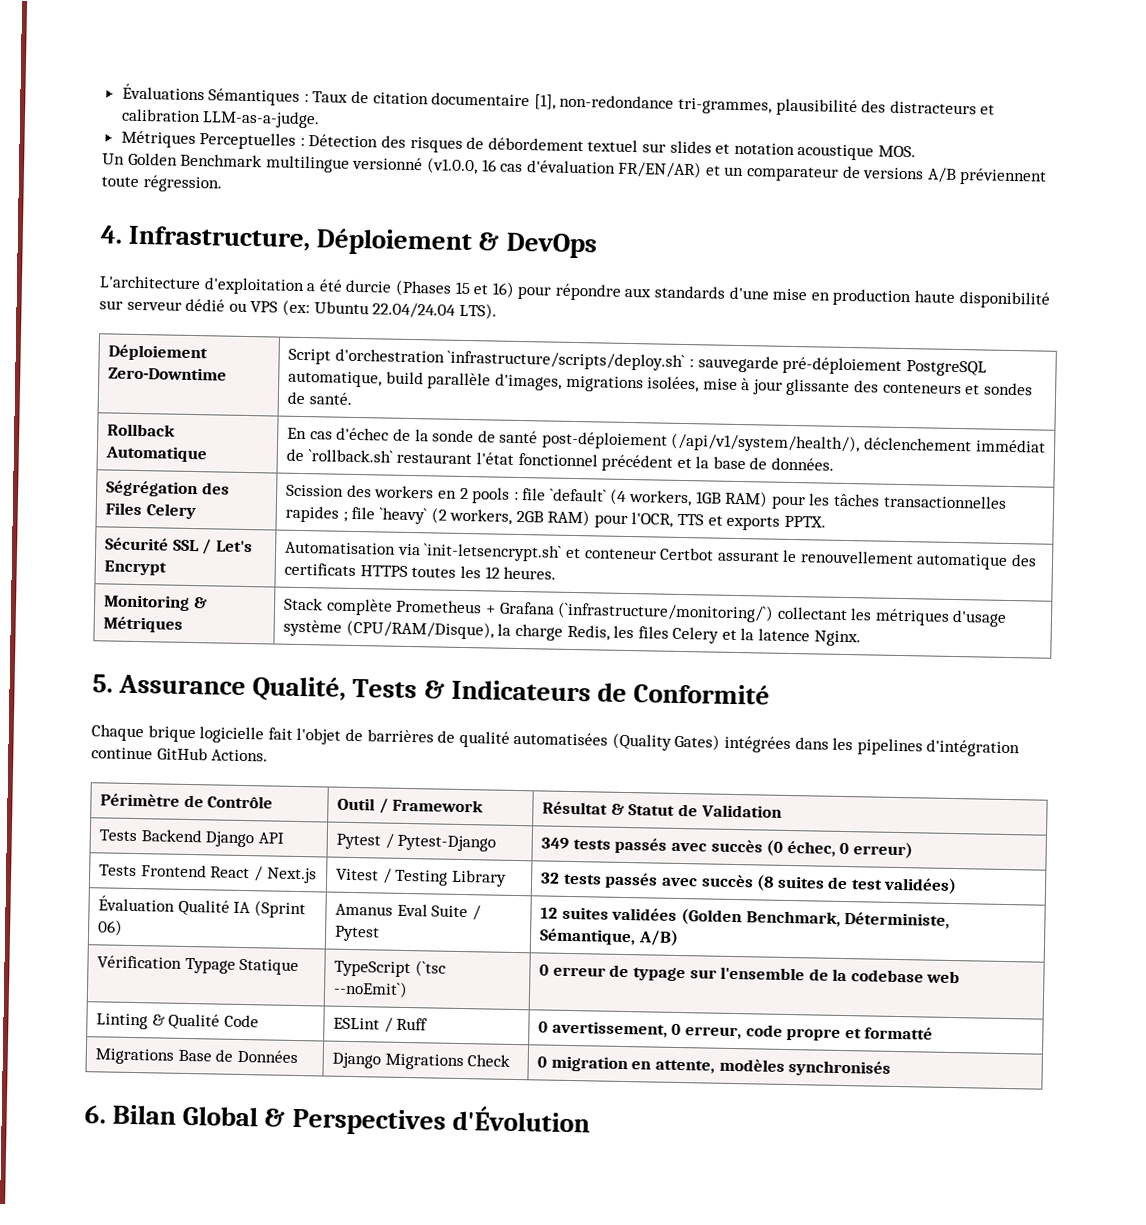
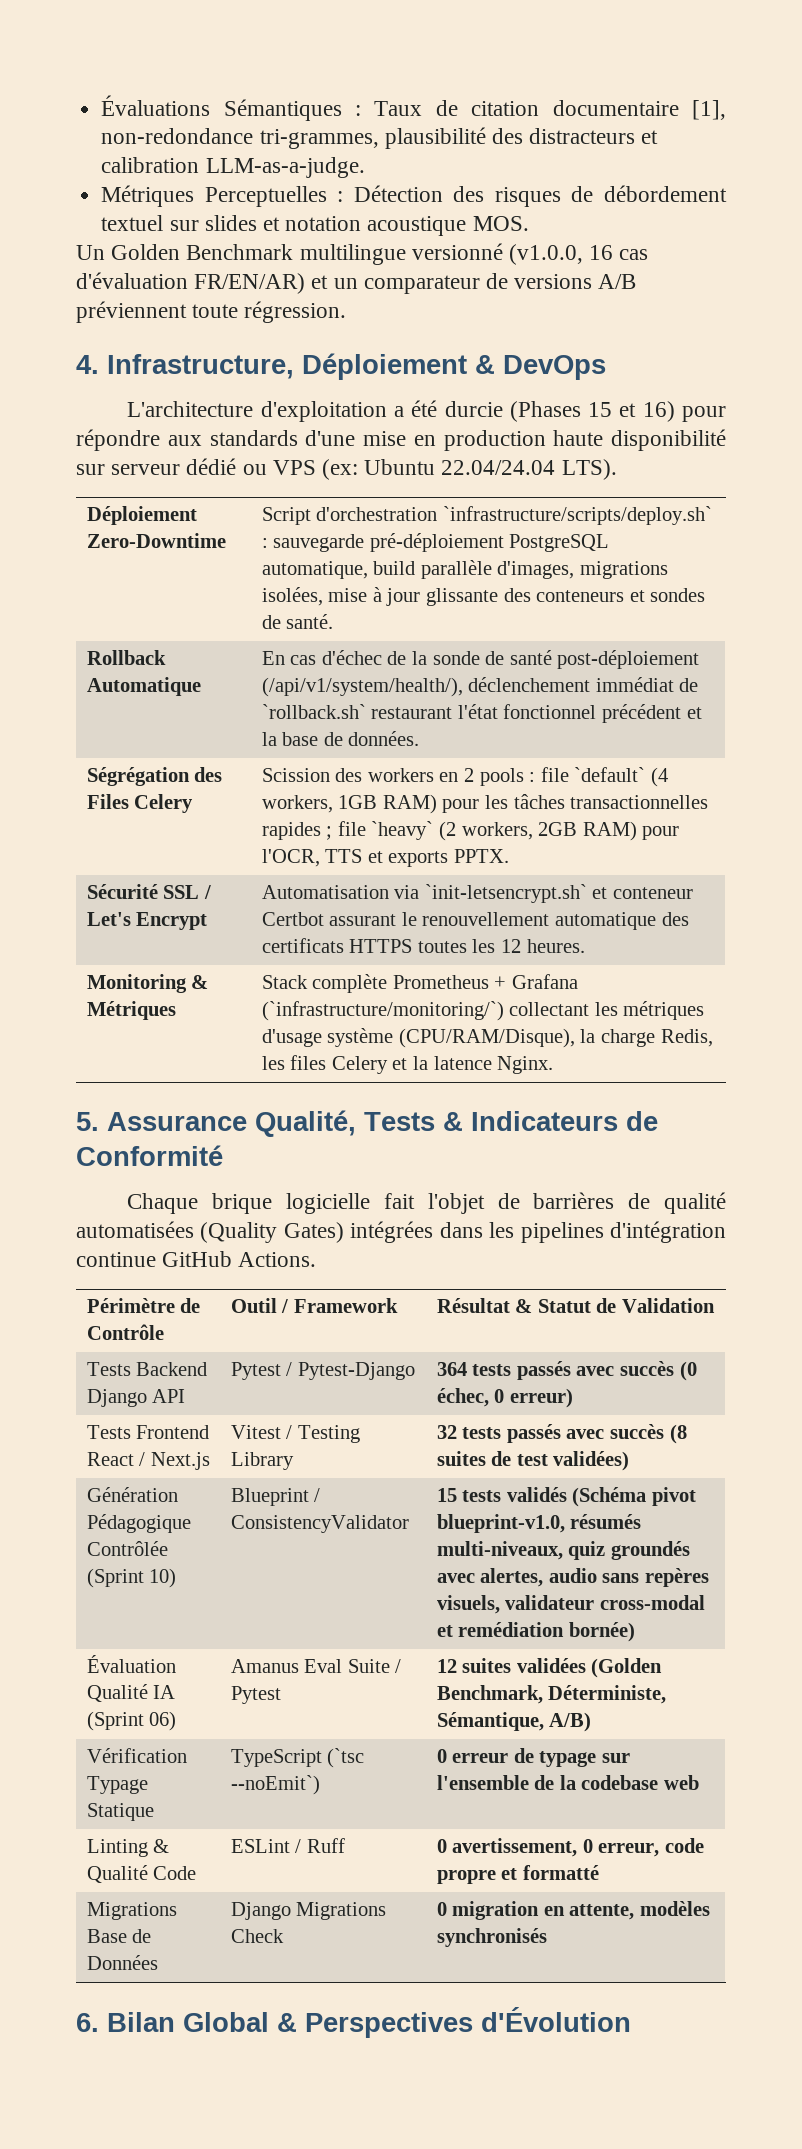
- Tests Backend Django API | Pytest / Pytest-Django | 349 tests passés avec succès (0 échec, 0 erreur)
+ Tests Backend Django API | Pytest / Pytest-Django | 364 tests passés avec succès (0 échec, 0 erreur)
+ Génération Pédagogique Contrôlée (Sprint 10) | Blueprint / ConsistencyValidator | 15 tests validés (Schéma pivot blueprint-v1.0, résumés multi-niveaux, quiz groundés avec alertes, audio sans repères visuels, validateur cross-modal et remédiation bornée)

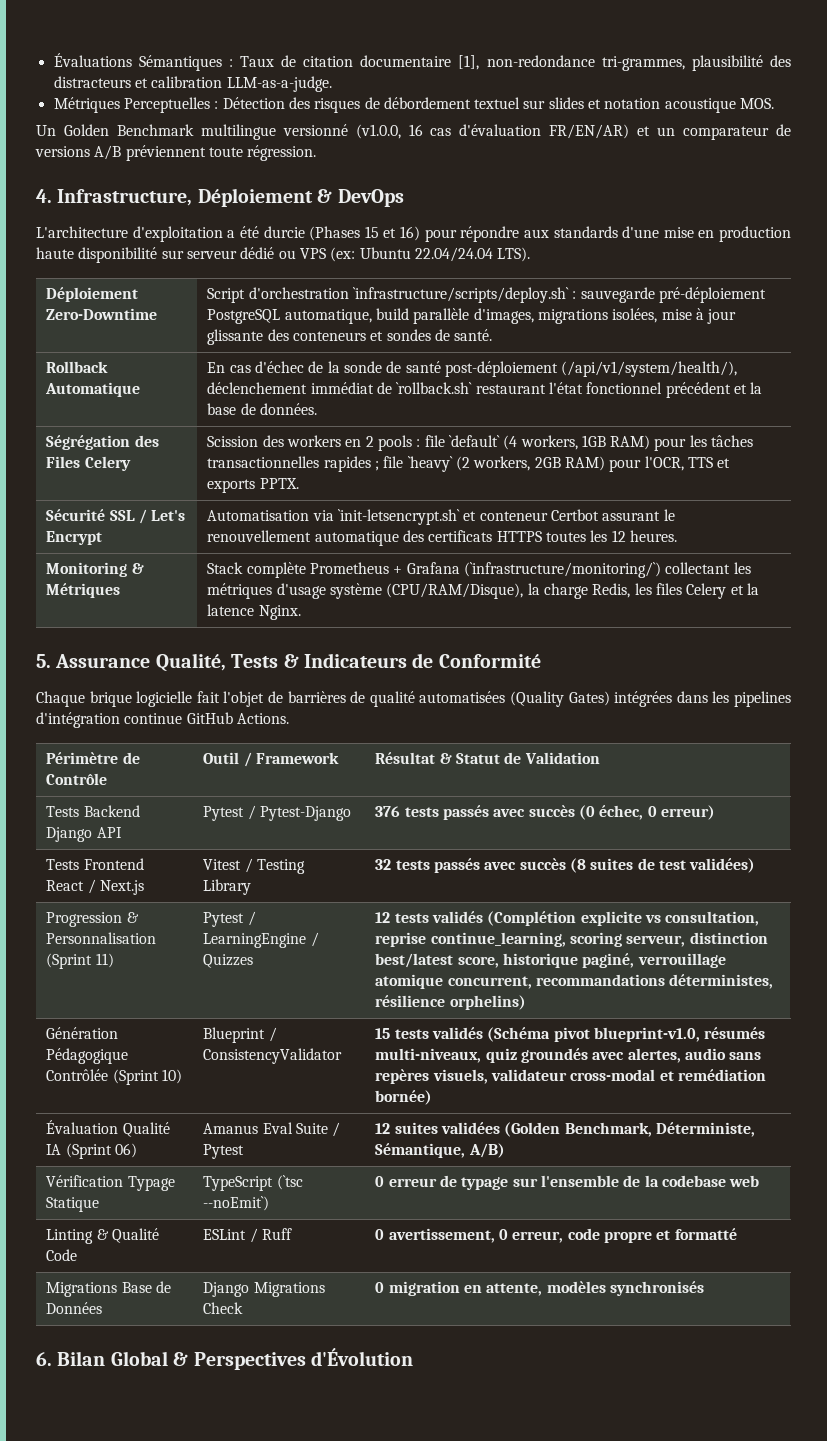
- Tests Backend Django API | Pytest / Pytest-Django | 364 tests passés avec succès (0 échec, 0 erreur)
+ Tests Backend Django API | Pytest / Pytest-Django | 376 tests passés avec succès (0 échec, 0 erreur)
+ Progression & Personnalisation (Sprint 11) | Pytest / LearningEngine / Quizzes | 12 tests validés (Complétion explicite vs consultation, reprise continue_learning, scoring serveur, distinction best/latest score, historique paginé, verrouillage atomique concurrent, recommandations déterministes, résilience orphelins)

